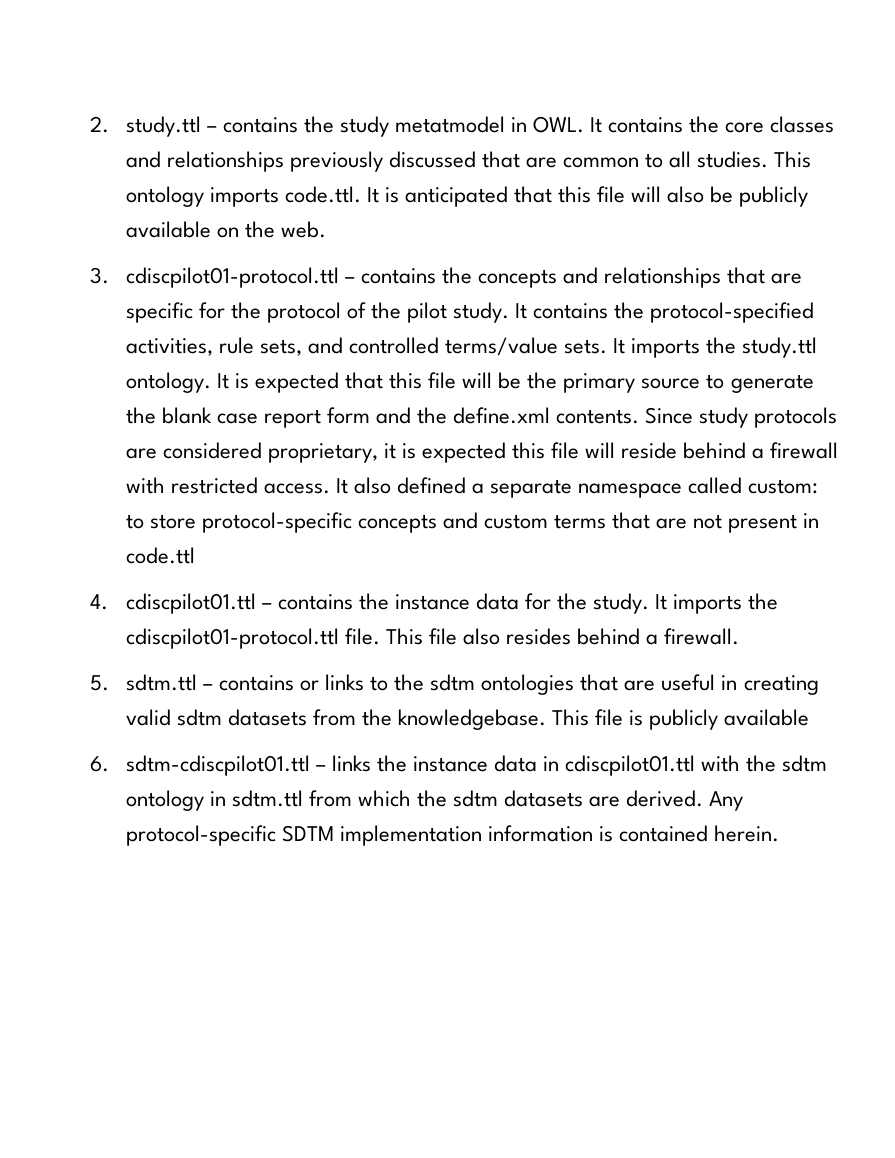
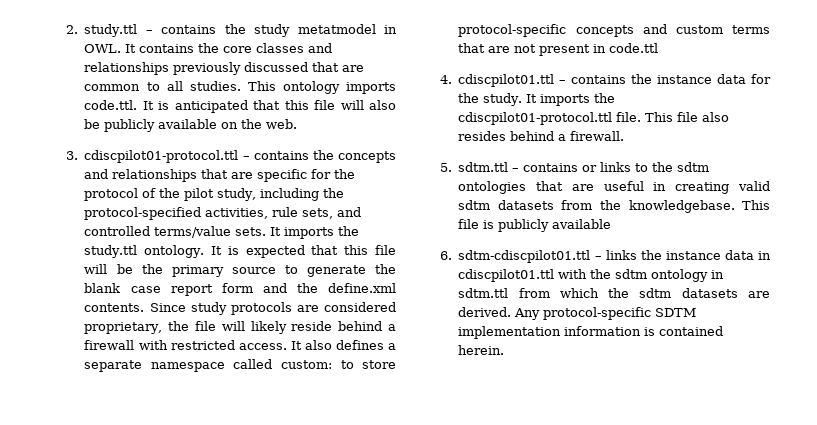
- 3. cdiscpilot01-protocol.ttl – contains the concepts and relationships that are specific for the protocol of the pilot study. It contains the protocol-specified activities, rule sets, and controlled terms/value sets.
+ 3. cdiscpilot01-protocol.ttl – contains the concepts and relationships that are specific for the protocol of the pilot study, including the protocol-specified activities, rule sets, and controlled terms/value sets.
- Since study protocols are considered proprietary, it is expected this file will reside behind a firewall with restricted access.
+ Since study protocols are considered proprietary, the file will likely reside behind a firewall with restricted access.
- It also defined a separate namespace called custom: to store protocol-specific concepts and custom terms that are not present in code.ttl
+ It also defines a separate namespace called custom: to store protocol-specific concepts and custom terms that are not present in code.ttl

